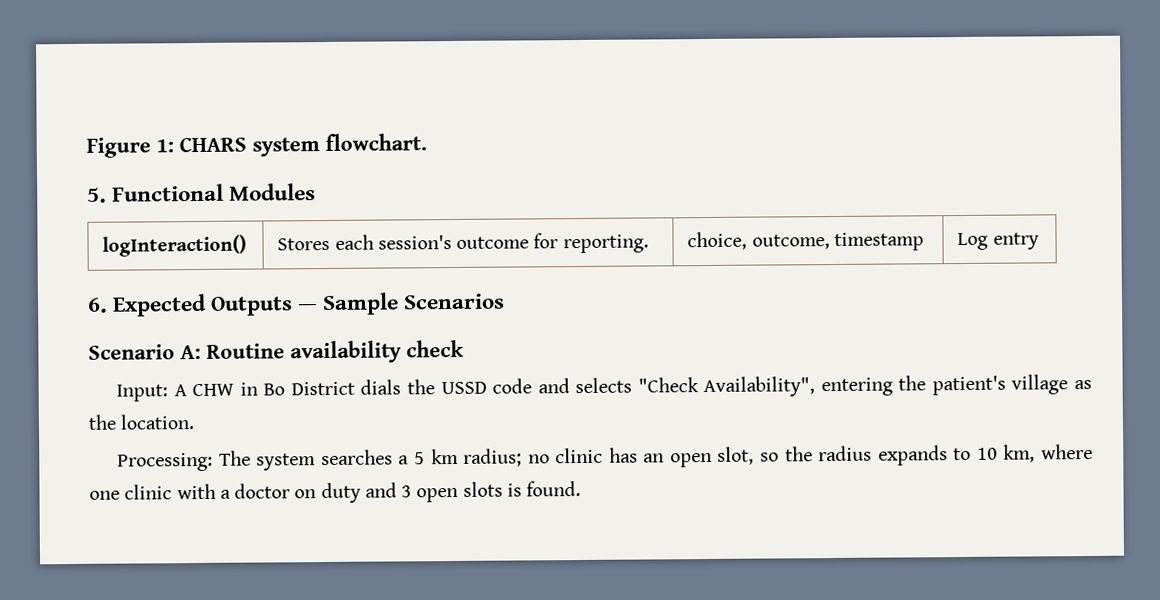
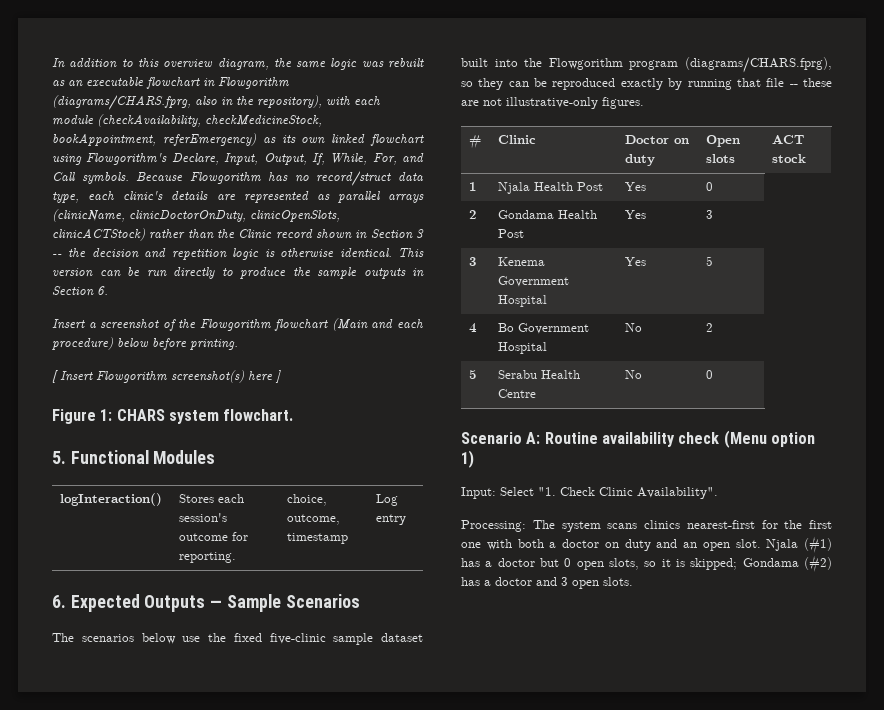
+ In addition to this overview diagram, the same logic was rebuilt as an executable flowchart in Flowgorithm (diagrams/CHARS.fprg, also in the repository), with each module (checkAvailability, checkMedicineStock, bookAppointment, referEmergency) as its own linked flowchart using Flowgorithm's Declare, Input, Output, If, While, For, and Call symbols. Because Flowgorithm has no record/struct data type, each clinic's details are represented as parallel arrays (clinicName, clinicDoctorOnDuty, clinicOpenSlots, clinicACTStock) rather than the Clinic record shown in Section 3 -- the decision and repetition logic is otherwise identical. This version can be run directly to produce the sample outputs in Section 6.
+ Insert a screenshot of the Flowgorithm flowchart (Main and each procedure) below before printing.
+ [ Insert Flowgorithm screenshot(s) here ]
+ The scenarios below use the fixed five-clinic sample dataset built into the Flowgorithm program (diagrams/CHARS.fprg), so they can be reproduced exactly by running that file -- these are not illustrative-only figures.
+ # | Clinic | Doctor on duty | Open slots | ACT stock
+ 1 | Njala Health Post | Yes | 0
+ 2 | Gondama Health Post | Yes | 3
+ 3 | Kenema Government Hospital | Yes | 5
+ 4 | Bo Government Hospital | No | 2
+ 5 | Serabu Health Centre | No | 0
- Scenario A: Routine availability check
- Input: A CHW in Bo District dials the USSD code and selects "Check Availability", entering the patient's village as the location.
- Processing: The system searches a 5 km radius; no clinic has an open slot, so the radius expands to 10 km, where one clinic with a doctor on duty and 3 open slots is found.
+ Scenario A: Routine availability check (Menu option 1)
+ Input: Select "1. Check Clinic Availability".
+ Processing: The system scans clinics nearest-first for the first one with both a doctor on duty and an open slot. Njala (#1) has a doctor but 0 open slots, so it is skipped; Gondama (#2) has a doctor and 3 open slots.

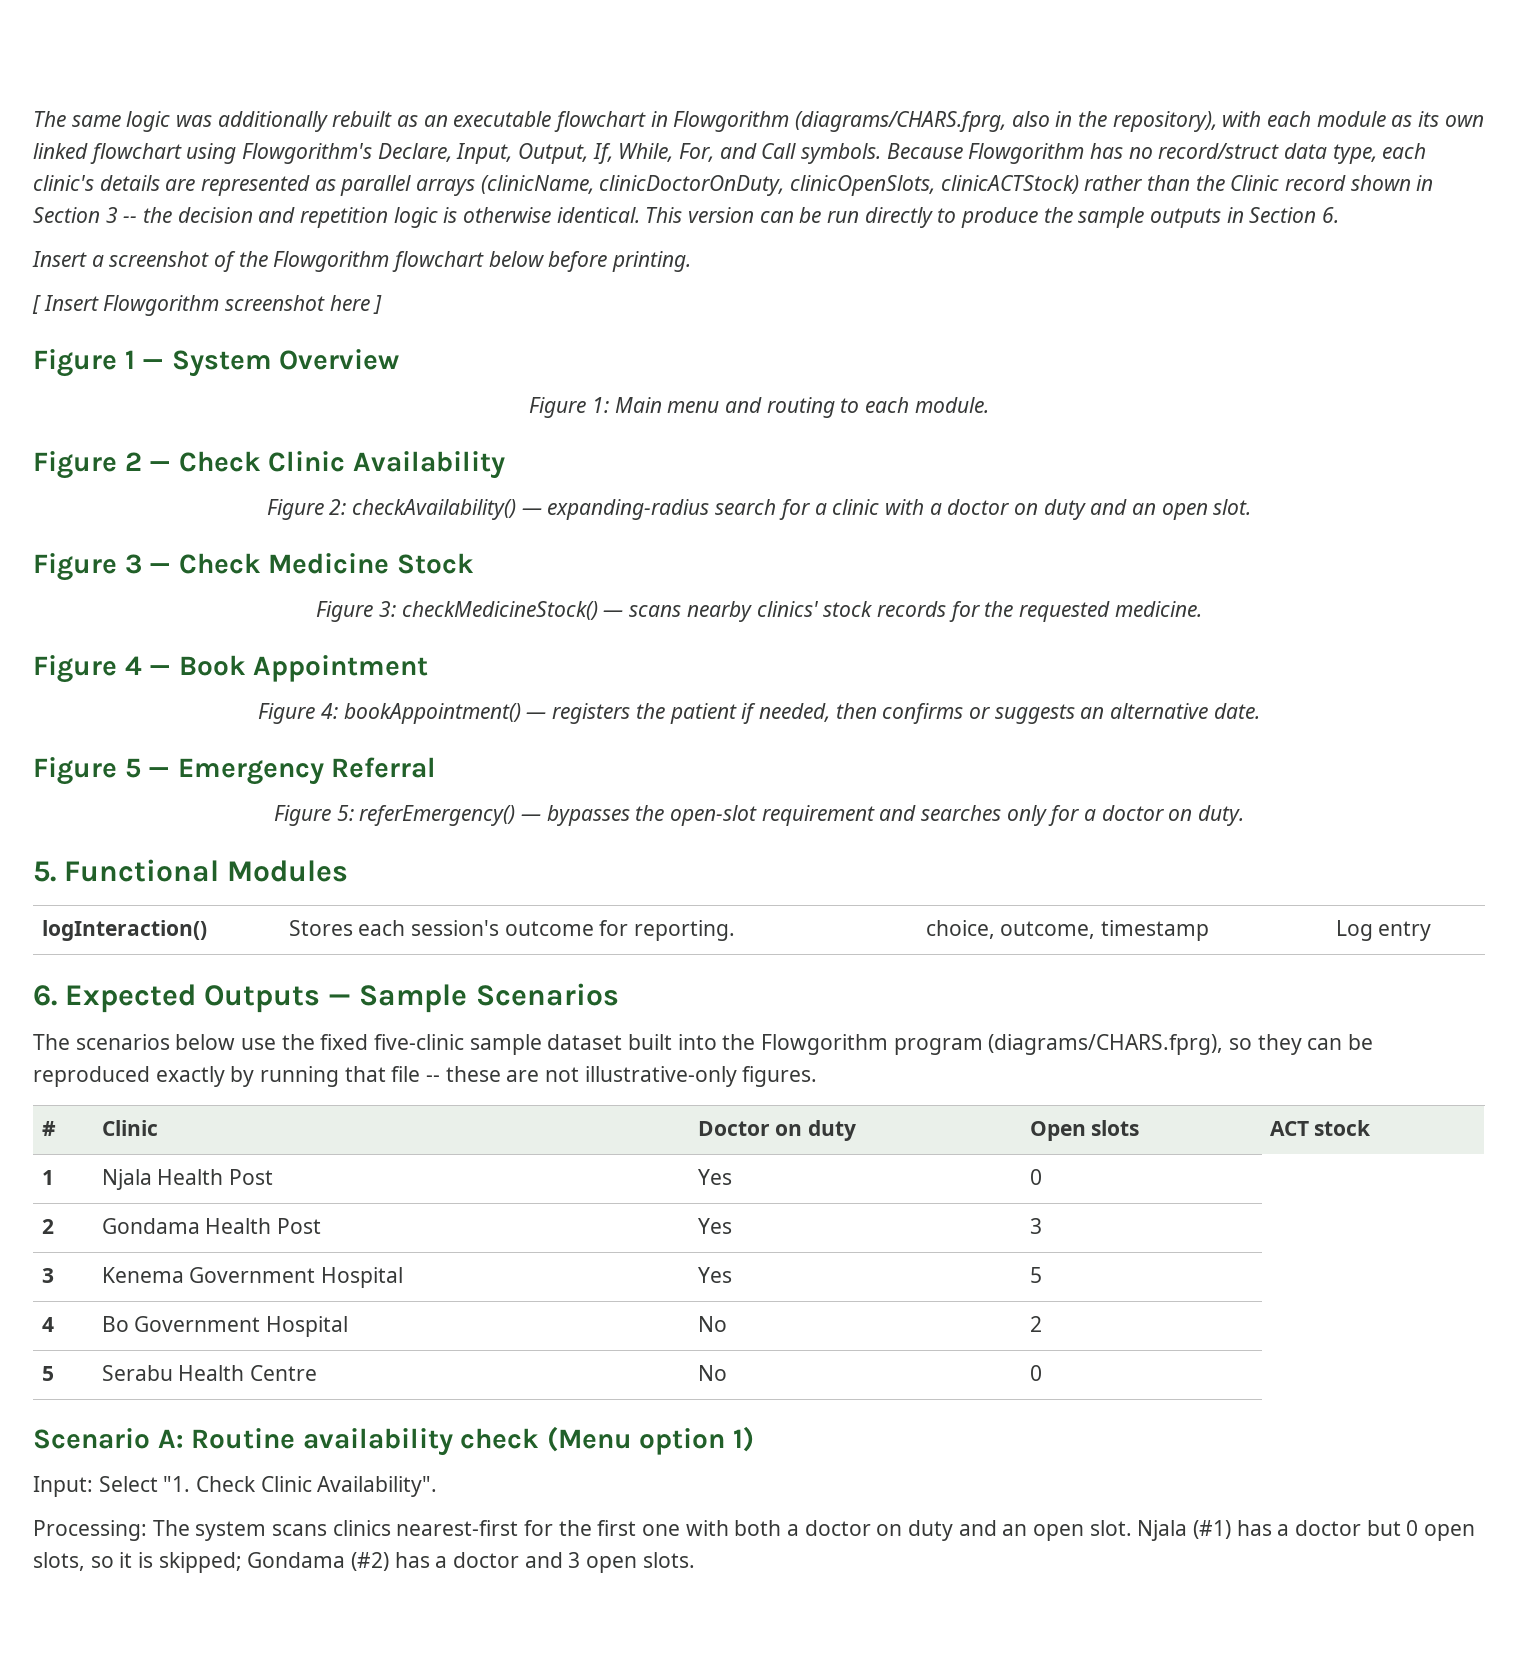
- In addition to this overview diagram, the same logic was rebuilt as an executable flowchart in Flowgorithm (diagrams/CHARS.fprg, also in the repository), with each module (checkAvailability, checkMedicineStock, bookAppointment, referEmergency) as its own linked flowchart using Flowgorithm's Declare, Input, Output, If, While, For, and Call symbols.
+ The same logic was additionally rebuilt as an executable flowchart in Flowgorithm (diagrams/CHARS.fprg, also in the repository), with each module as its own linked flowchart using Flowgorithm's Declare, Input, Output, If, While, For, and Call symbols.
- Insert a screenshot of the Flowgorithm flowchart (Main and each procedure) below before printing.
+ Insert a screenshot of the Flowgorithm flowchart below before printing.
- [ Insert Flowgorithm screenshot(s) here ]
+ [ Insert Flowgorithm screenshot here ]
- Figure 1: CHARS system flowchart.
+ Figure 1 — System Overview
+ Figure 1: Main menu and routing to each module.
+ Figure 2 — Check Clinic Availability
+ Figure 2: checkAvailability() — expanding-radius search for a clinic with a doctor on duty and an open slot.
+ Figure 3 — Check Medicine Stock
+ Figure 3: checkMedicineStock() — scans nearby clinics' stock records for the requested medicine.
+ Figure 4 — Book Appointment
+ Figure 4: bookAppointment() — registers the patient if needed, then confirms or suggests an alternative date.
+ Figure 5 — Emergency Referral
+ Figure 5: referEmergency() — bypasses the open-slot requirement and searches only for a doctor on duty.

